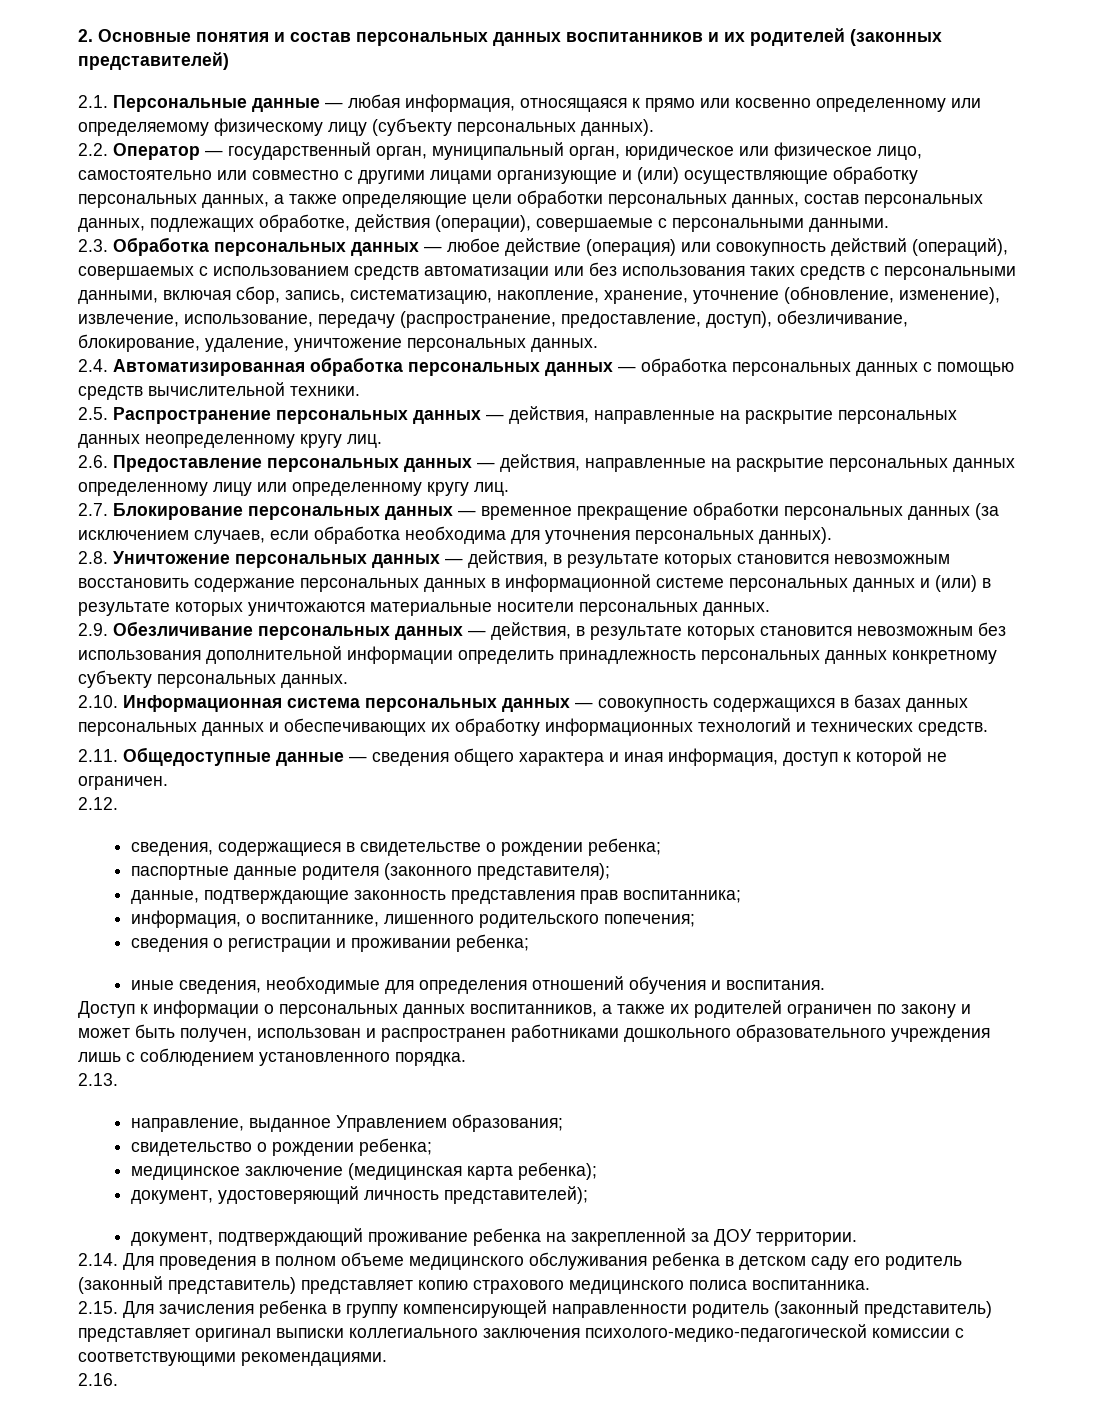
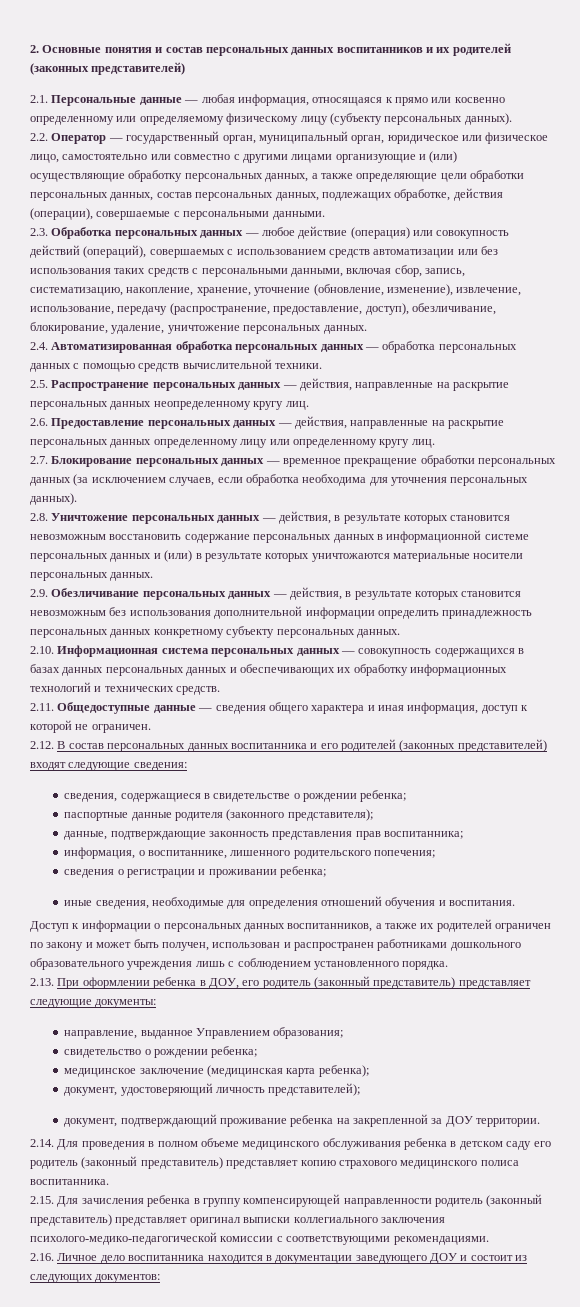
- 2.12.
+ 2.12. В состав персональных данных воспитанника и его родителей (законных представителей) входят следующие сведения:
- 2.13.
+ 2.13. При оформлении ребенка в ДОУ, его родитель (законный представитель) представляет следующие документы:
- 2.16.
+ 2.16. Личное дело воспитанника находится в документации заведующего ДОУ и состоит из следующих документов:

